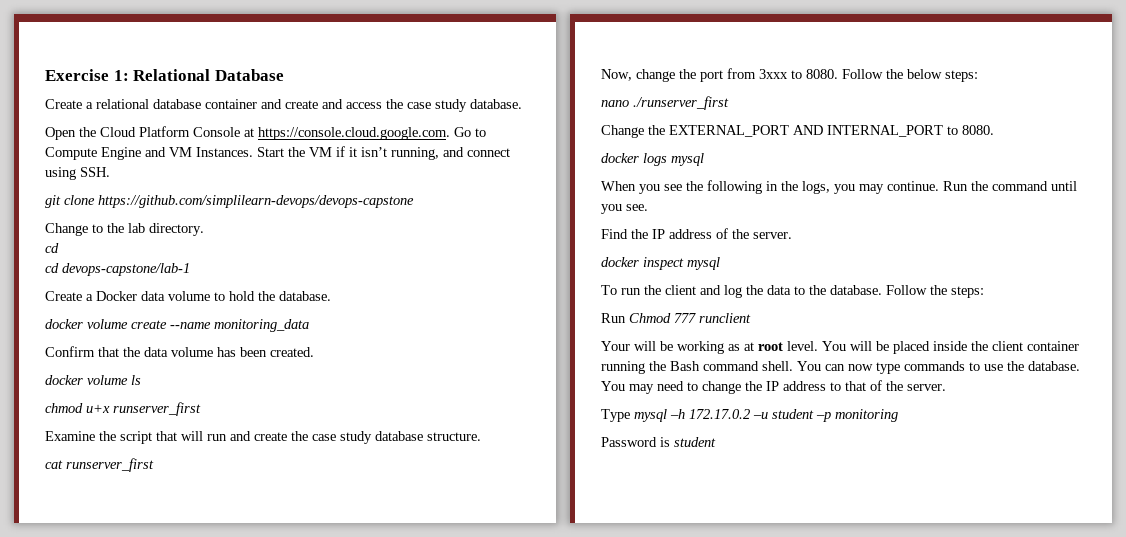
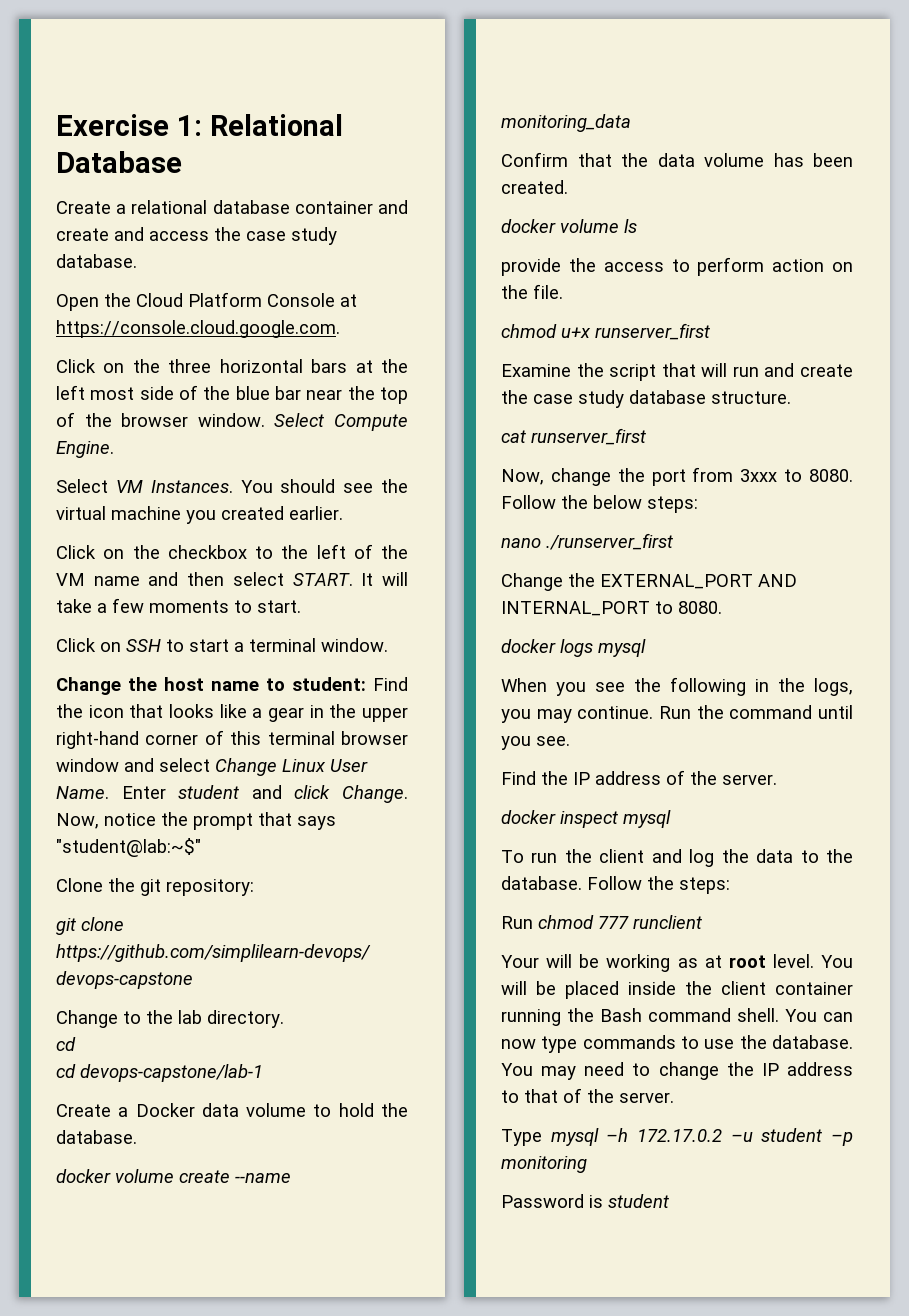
- Open the Cloud Platform Console at https://console.cloud.google.com. Go to Compute Engine and VM Instances. Start the VM if it isn’t running, and connect using SSH.
+ Open the Cloud Platform Console at https://console.cloud.google.com.
+ Click on the three horizontal bars at the left most side of the blue bar near the top of the browser window. Select Compute Engine.
+ Select VM Instances. You should see the virtual machine you created earlier.
+ Click on the checkbox to the left of the VM name and then select START. It will take a few moments to start.
+ Click on SSH to start a terminal window.
+ Change the host name to student: Find the icon that looks like a gear in the upper right-hand corner of this terminal browser window and select Change Linux User Name. Enter student and click Change. Now, notice the prompt that says "student@lab:~$"
+ Clone the git repository:
+ provide the access to perform action on the file.
- Run Chmod 777 runclient
+ Run chmod 777 runclient

